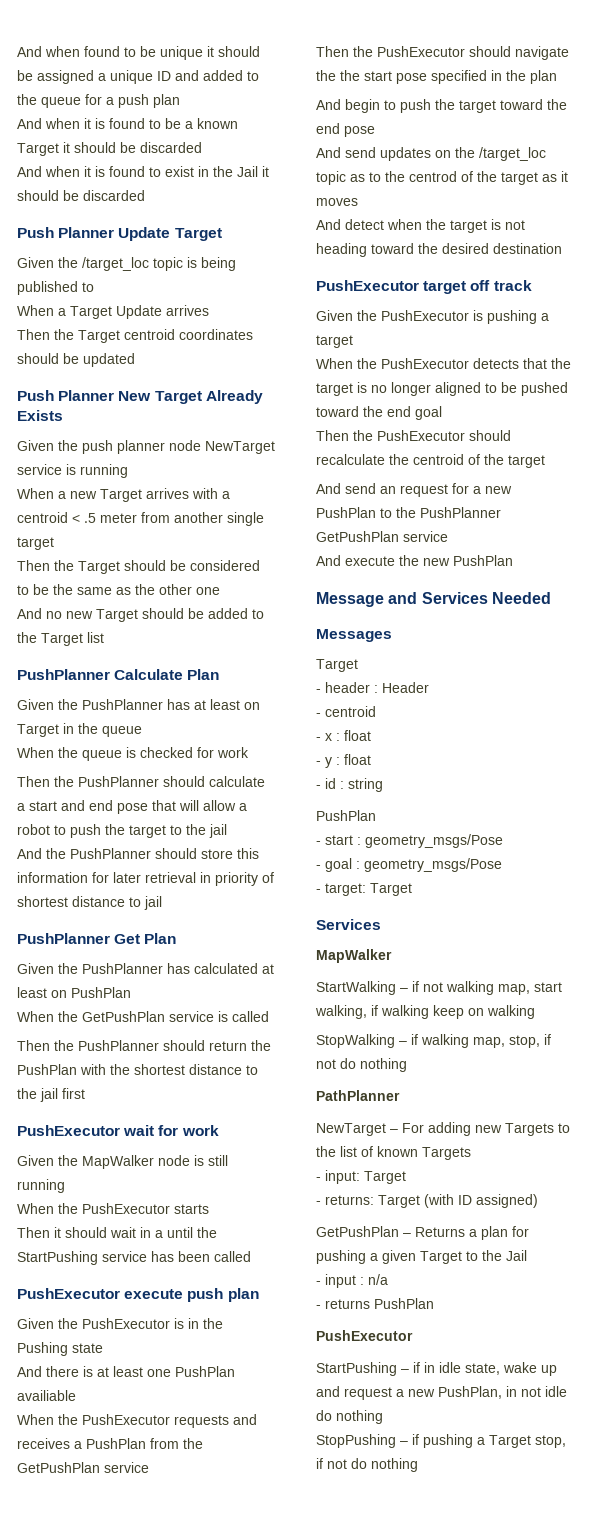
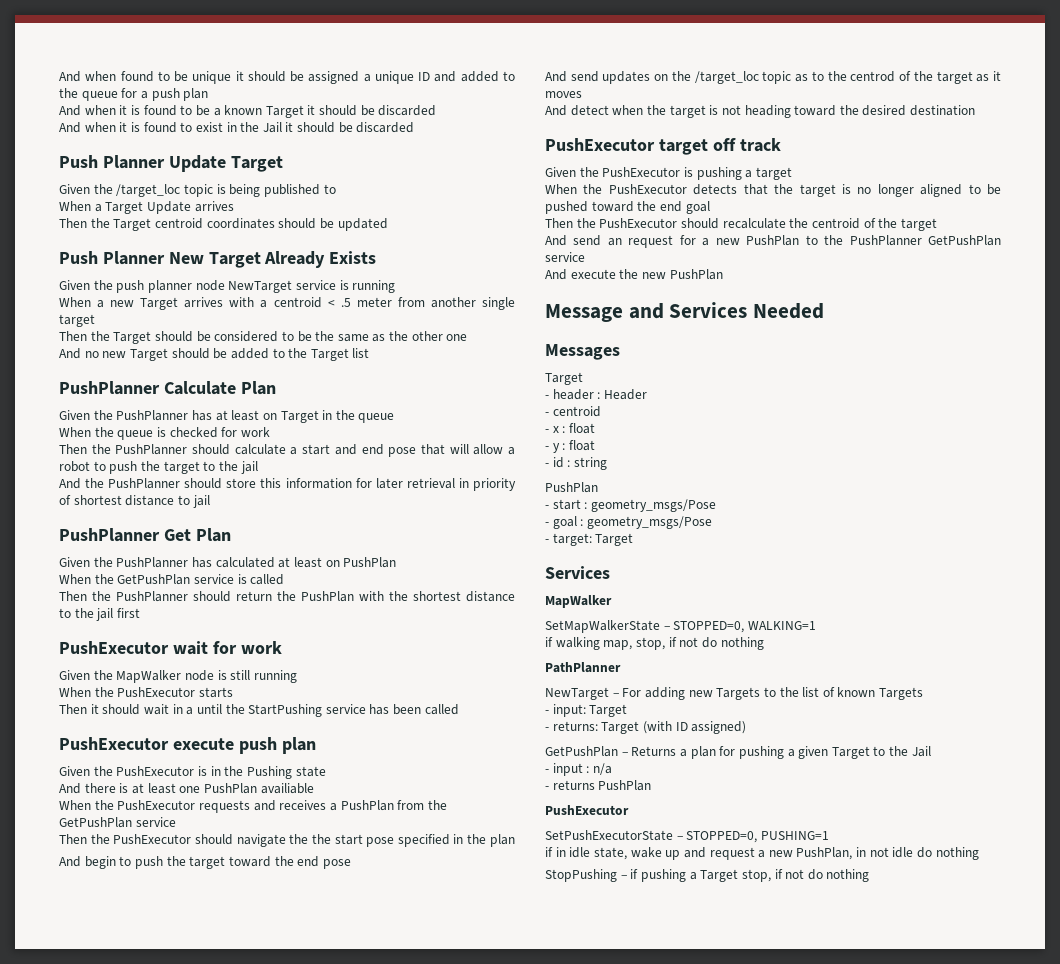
- StartWalking – if not walking map, start walking, if walking keep on walking
- StopWalking – if walking map, stop, if not do nothing
+ SetMapWalkerState – STOPPED=0, WALKING=1
+ if walking map, stop, if not do nothing
- StartPushing – if in idle state, wake up and request a new PushPlan, in not idle do nothing
+ SetPushExecutorState – STOPPED=0, PUSHING=1
+ if in idle state, wake up and request a new PushPlan, in not idle do nothing

